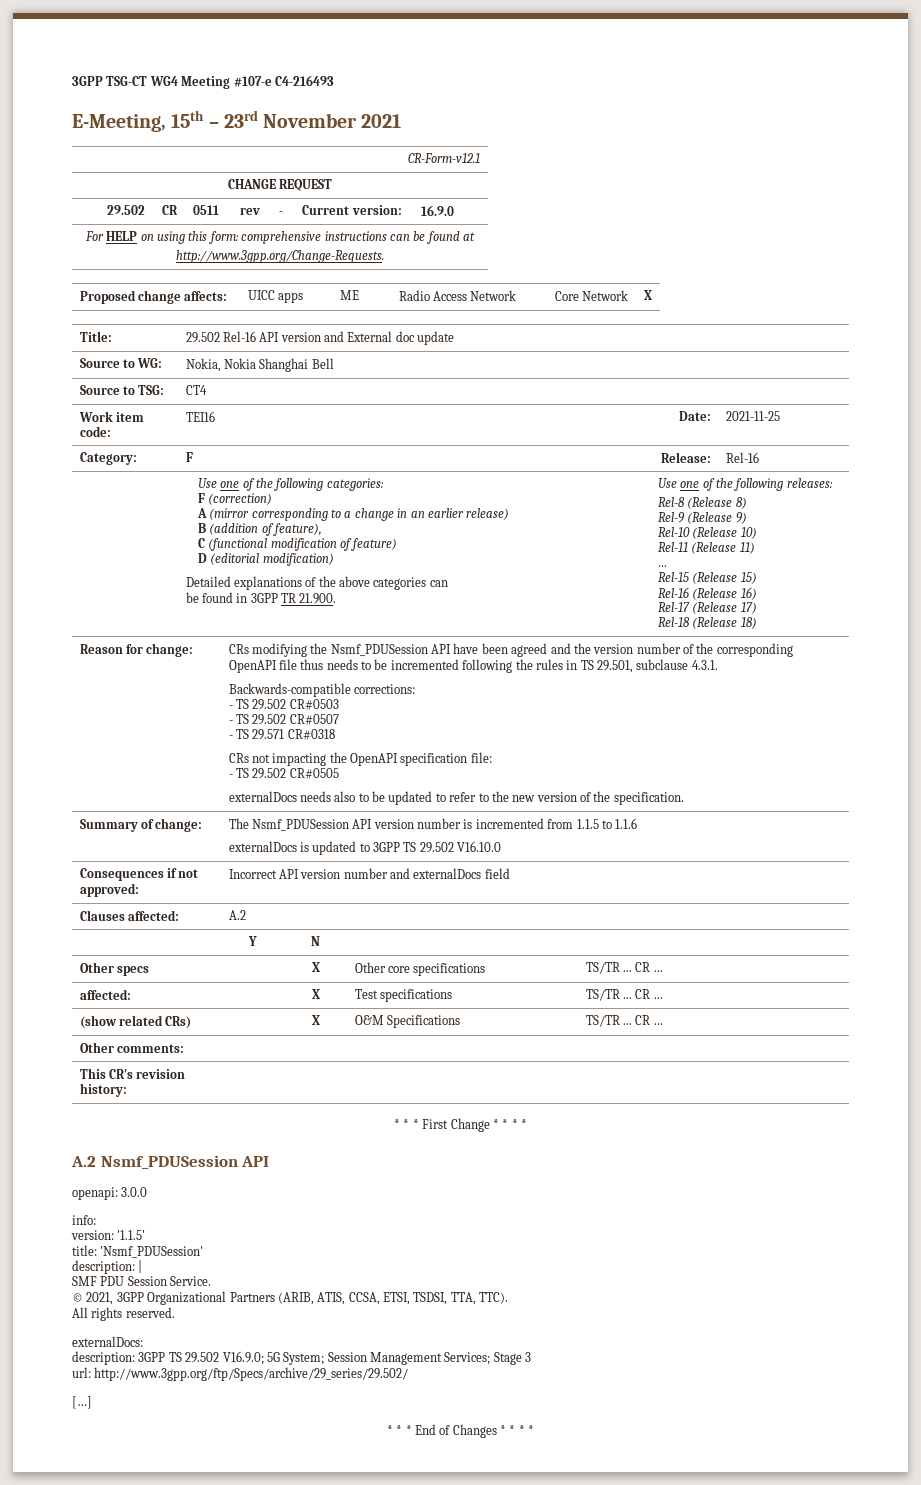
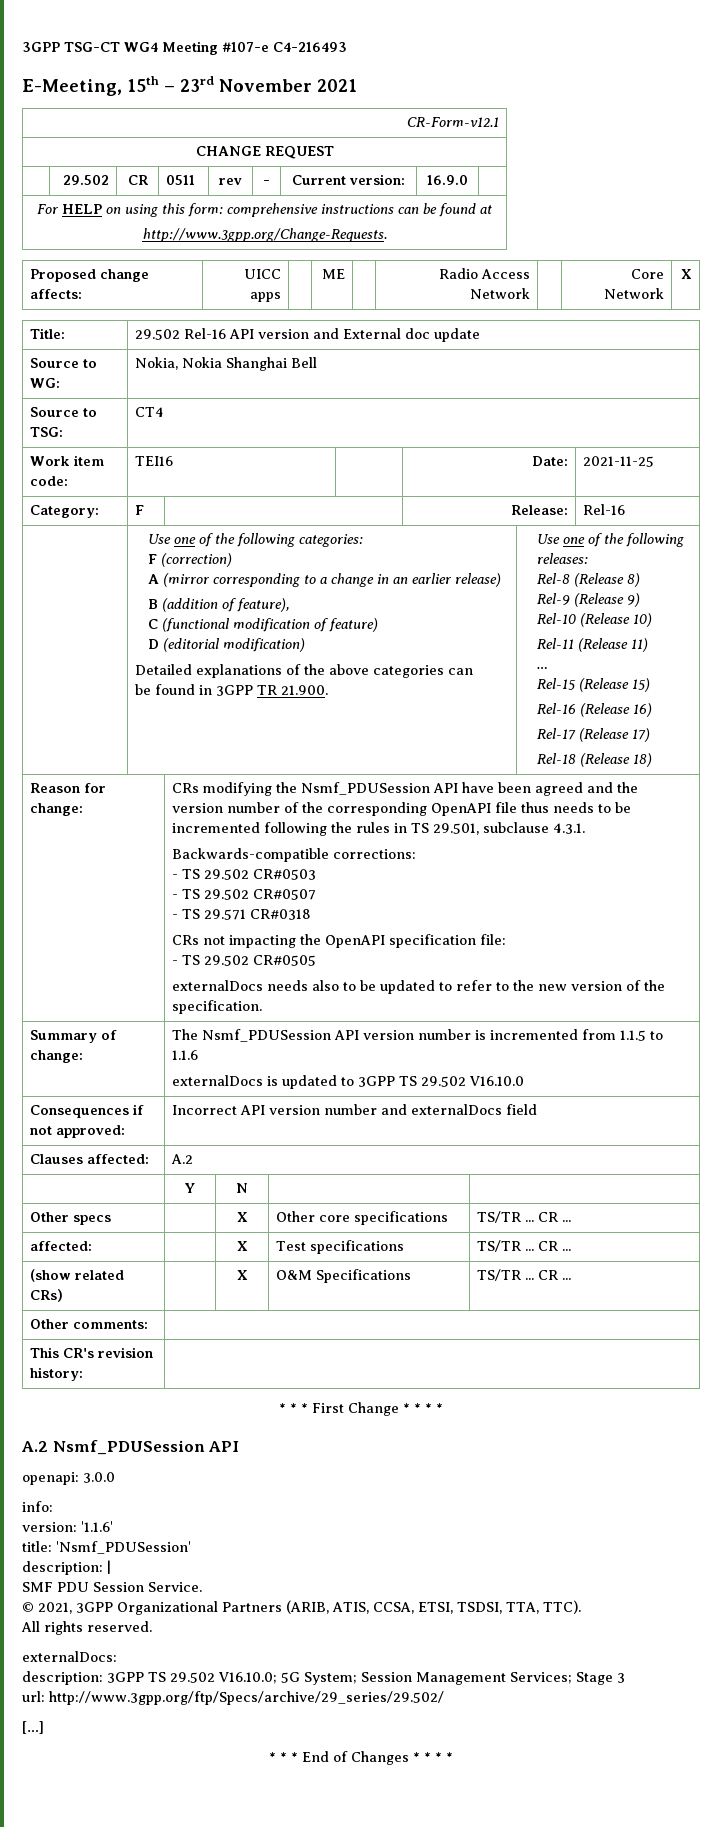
- version: '1.1.5'
+ version: '1.1.6'
- description: 3GPP TS 29.502 V16.9.0; 5G System; Session Management Services; Stage 3
+ description: 3GPP TS 29.502 V16.10.0; 5G System; Session Management Services; Stage 3

